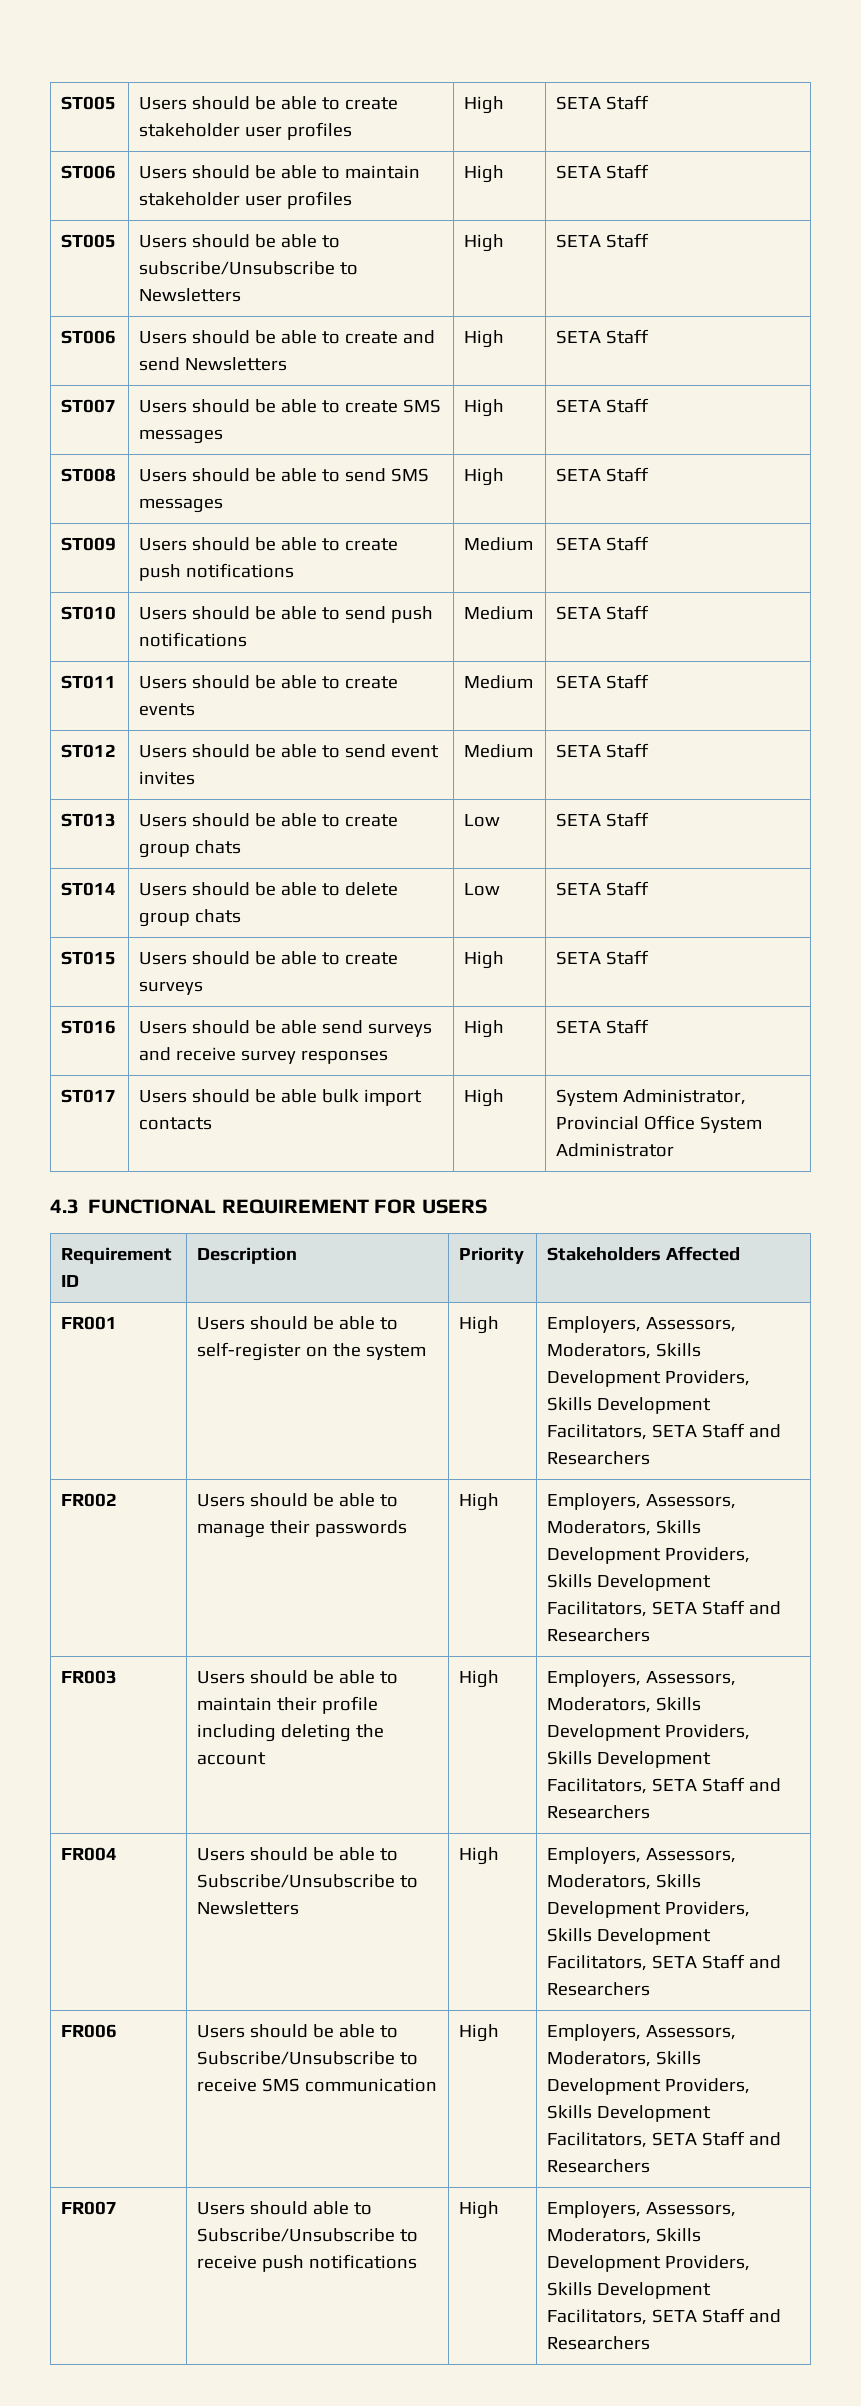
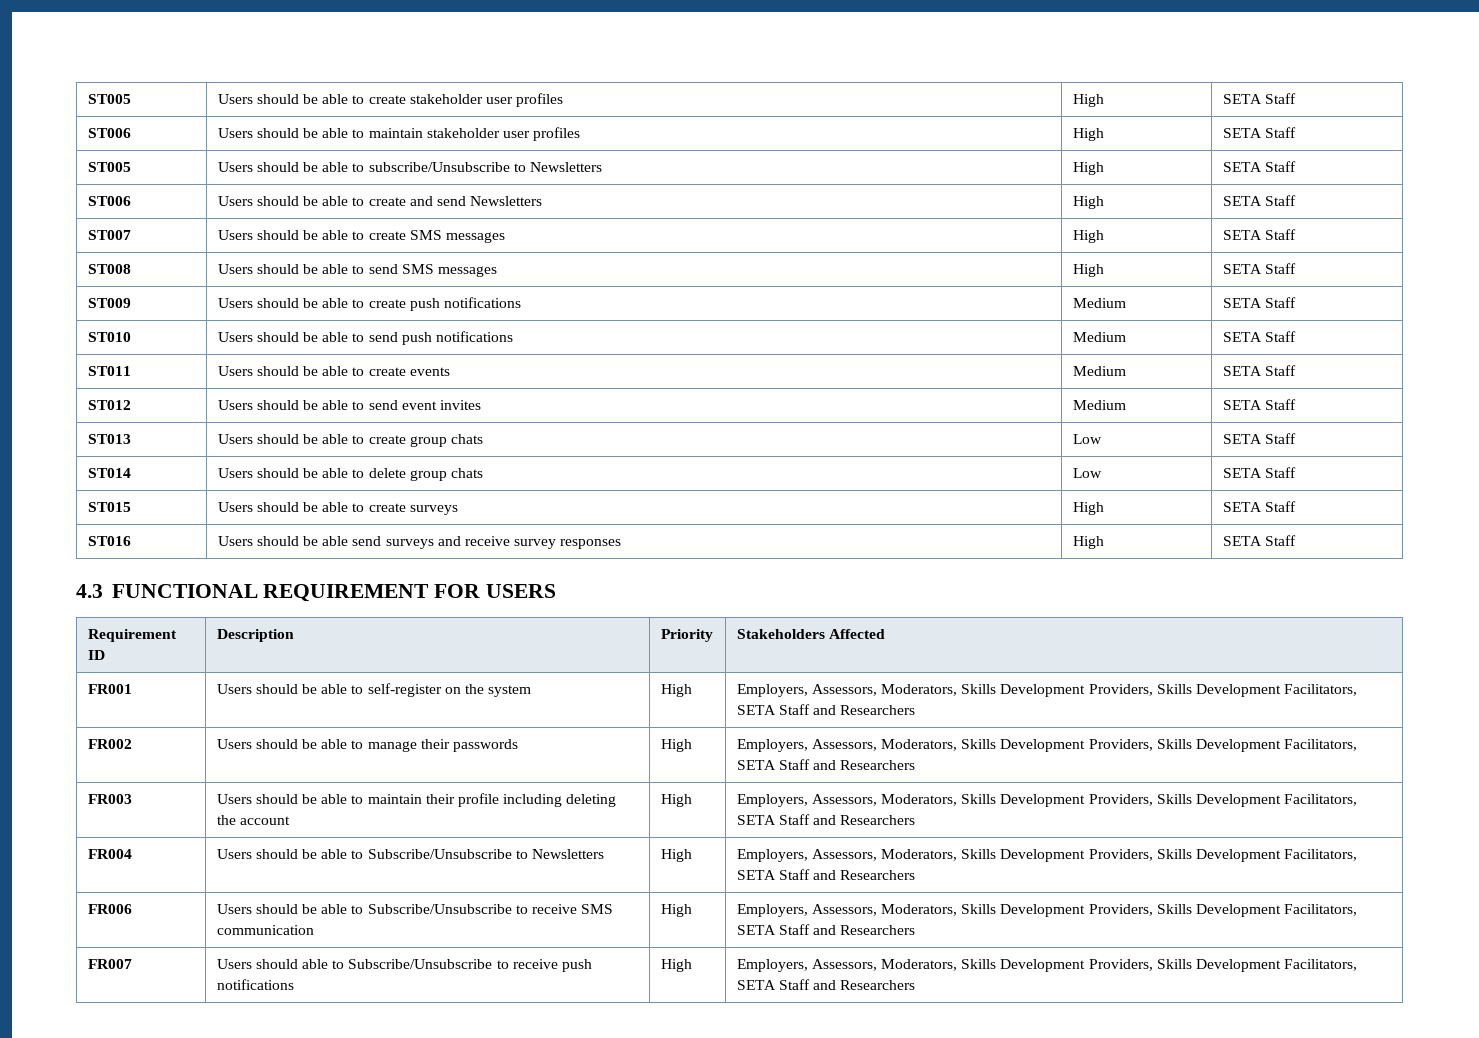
- ST017 | Users should be able bulk import contacts | High | System Administrator, Provincial Office System Administrator

